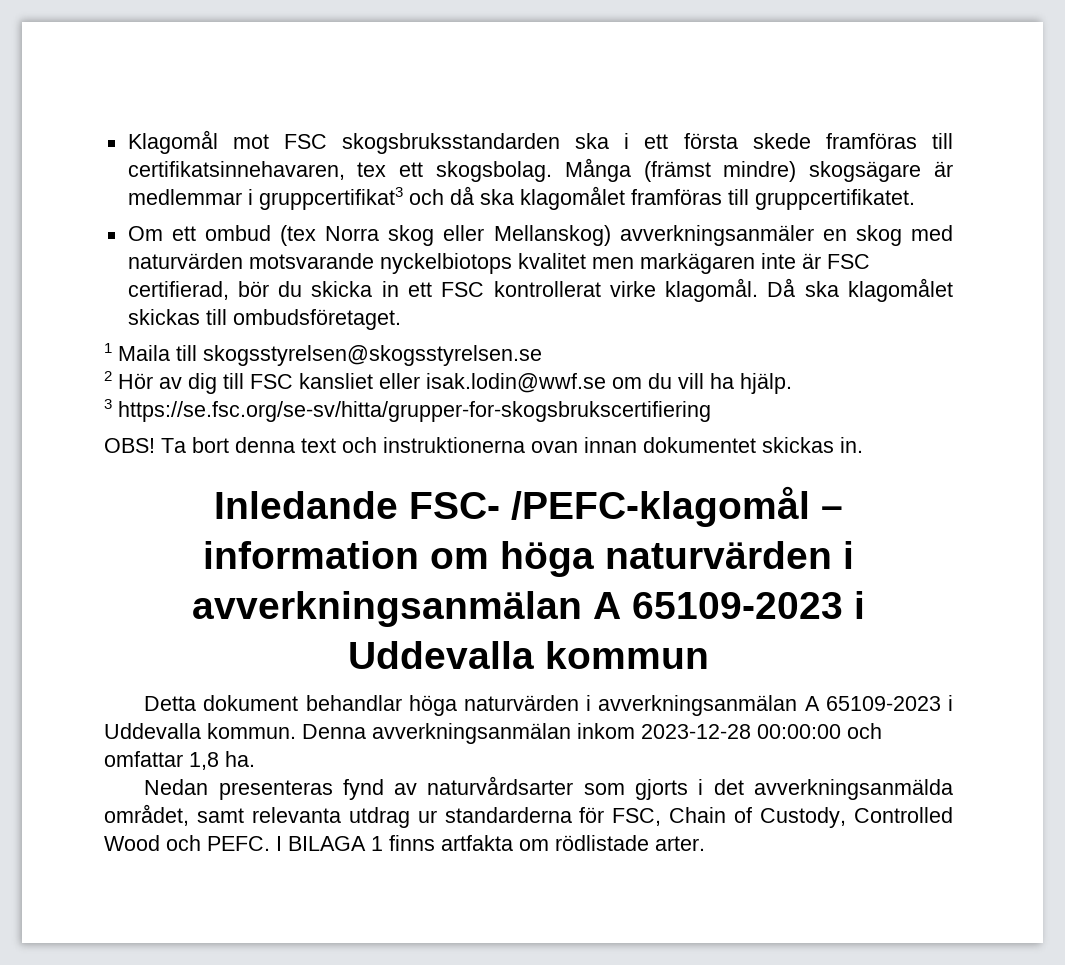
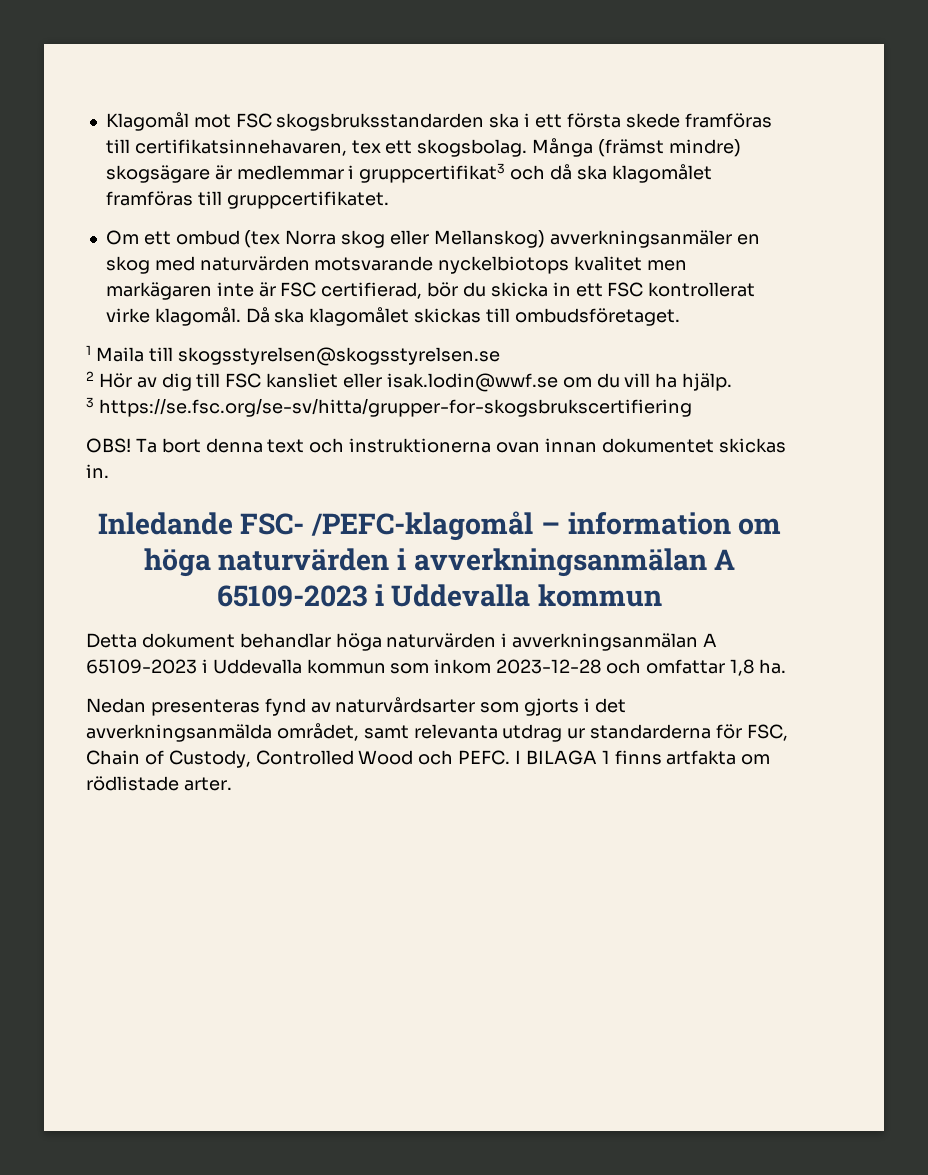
- Detta dokument behandlar höga naturvärden i avverkningsanmälan A 65109-2023 i Uddevalla kommun. Denna avverkningsanmälan inkom 2023-12-28 00:00:00 och omfattar 1,8 ha.
+ Detta dokument behandlar höga naturvärden i avverkningsanmälan A 65109-2023 i Uddevalla kommun som inkom 2023-12-28 och omfattar 1,8 ha.

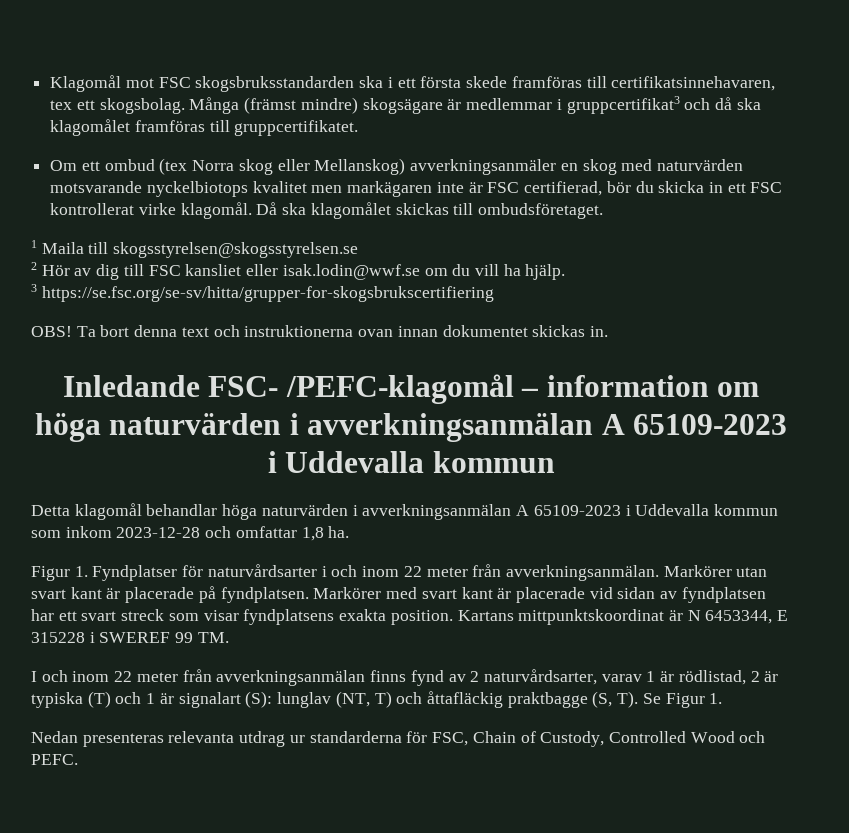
- Detta dokument behandlar höga naturvärden i avverkningsanmälan A 65109-2023 i Uddevalla kommun som inkom 2023-12-28 och omfattar 1,8 ha.
+ Detta klagomål behandlar höga naturvärden i avverkningsanmälan A 65109-2023 i Uddevalla kommun som inkom 2023-12-28 och omfattar 1,8 ha.
- Nedan presenteras fynd av naturvårdsarter som gjorts i det avverkningsanmälda området, samt relevanta utdrag ur standarderna för FSC, Chain of Custody, Controlled Wood och PEFC. I BILAGA 1 finns artfakta om rödlistade arter.
+ Figur 1. Fyndplatser för naturvårdsarter i och inom 22 meter från avverkningsanmälan. Markörer utan svart kant är placerade på fyndplatsen. Markörer med svart kant är placerade vid sidan av fyndplatsen har ett svart streck som visar fyndplatsens exakta position. Kartans mittpunktskoordinat är N 6453344, E 315228 i SWEREF 99 TM.
+ I och inom 22 meter från avverkningsanmälan finns fynd av 2 naturvårdsarter, varav 1 är rödlistad, 2 är typiska (T) och 1 är signalart (S): lunglav (NT, T) och åttafläckig praktbagge (S, T). Se Figur 1.
+ Nedan presenteras relevanta utdrag ur standarderna för FSC, Chain of Custody, Controlled Wood och PEFC.

